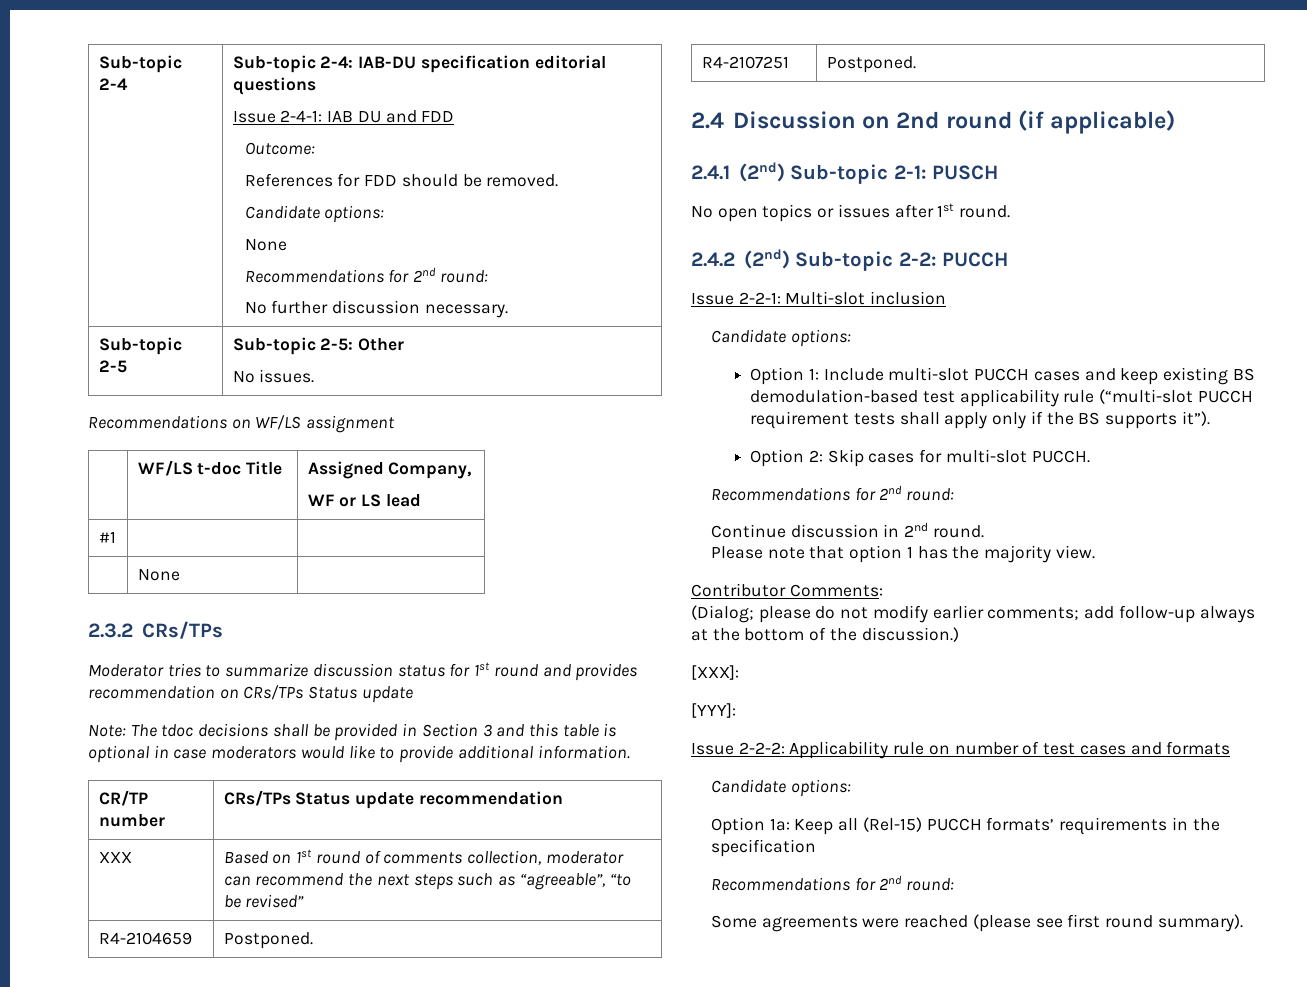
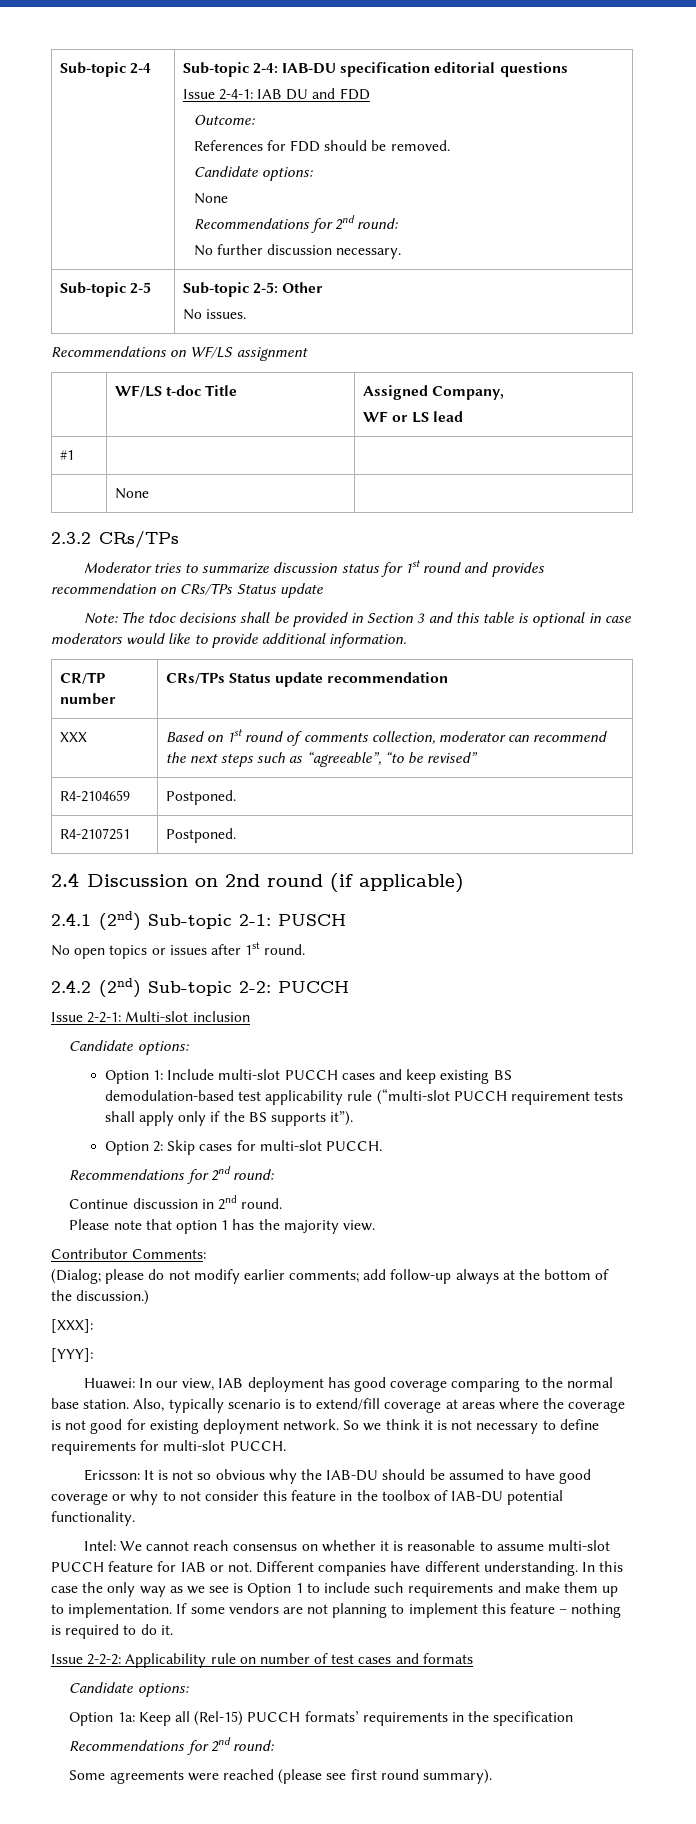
+ Huawei: In our view, IAB deployment has good coverage comparing to the normal base station. Also, typically scenario is to extend/fill coverage at areas where the coverage is not good for existing deployment network. So we think it is not necessary to define requirements for multi-slot PUCCH.
+ Ericsson: It is not so obvious why the IAB-DU should be assumed to have good coverage or why to not consider this feature in the toolbox of IAB-DU potential functionality.
+ Intel: We cannot reach consensus on whether it is reasonable to assume multi-slot PUCCH feature for IAB or not. Different companies have different understanding. In this case the only way as we see is Option 1 to include such requirements and make them up to implementation. If some vendors are not planning to implement this feature – nothing is required to do it.

